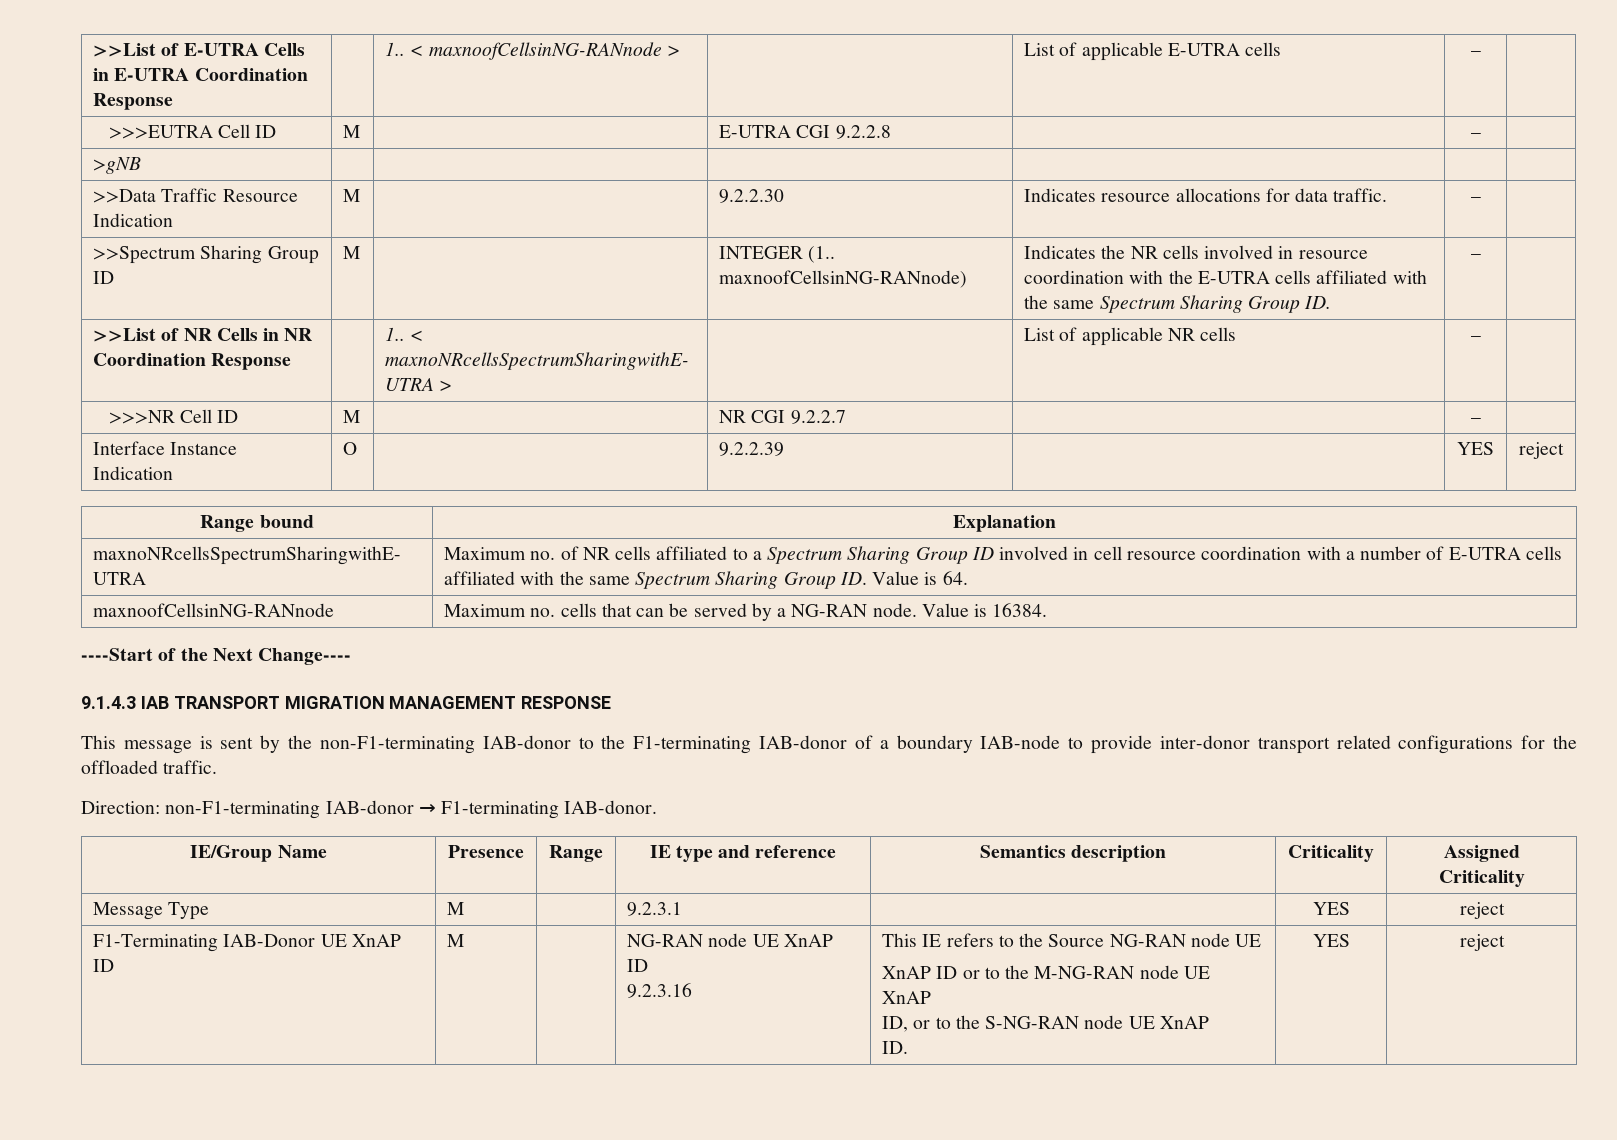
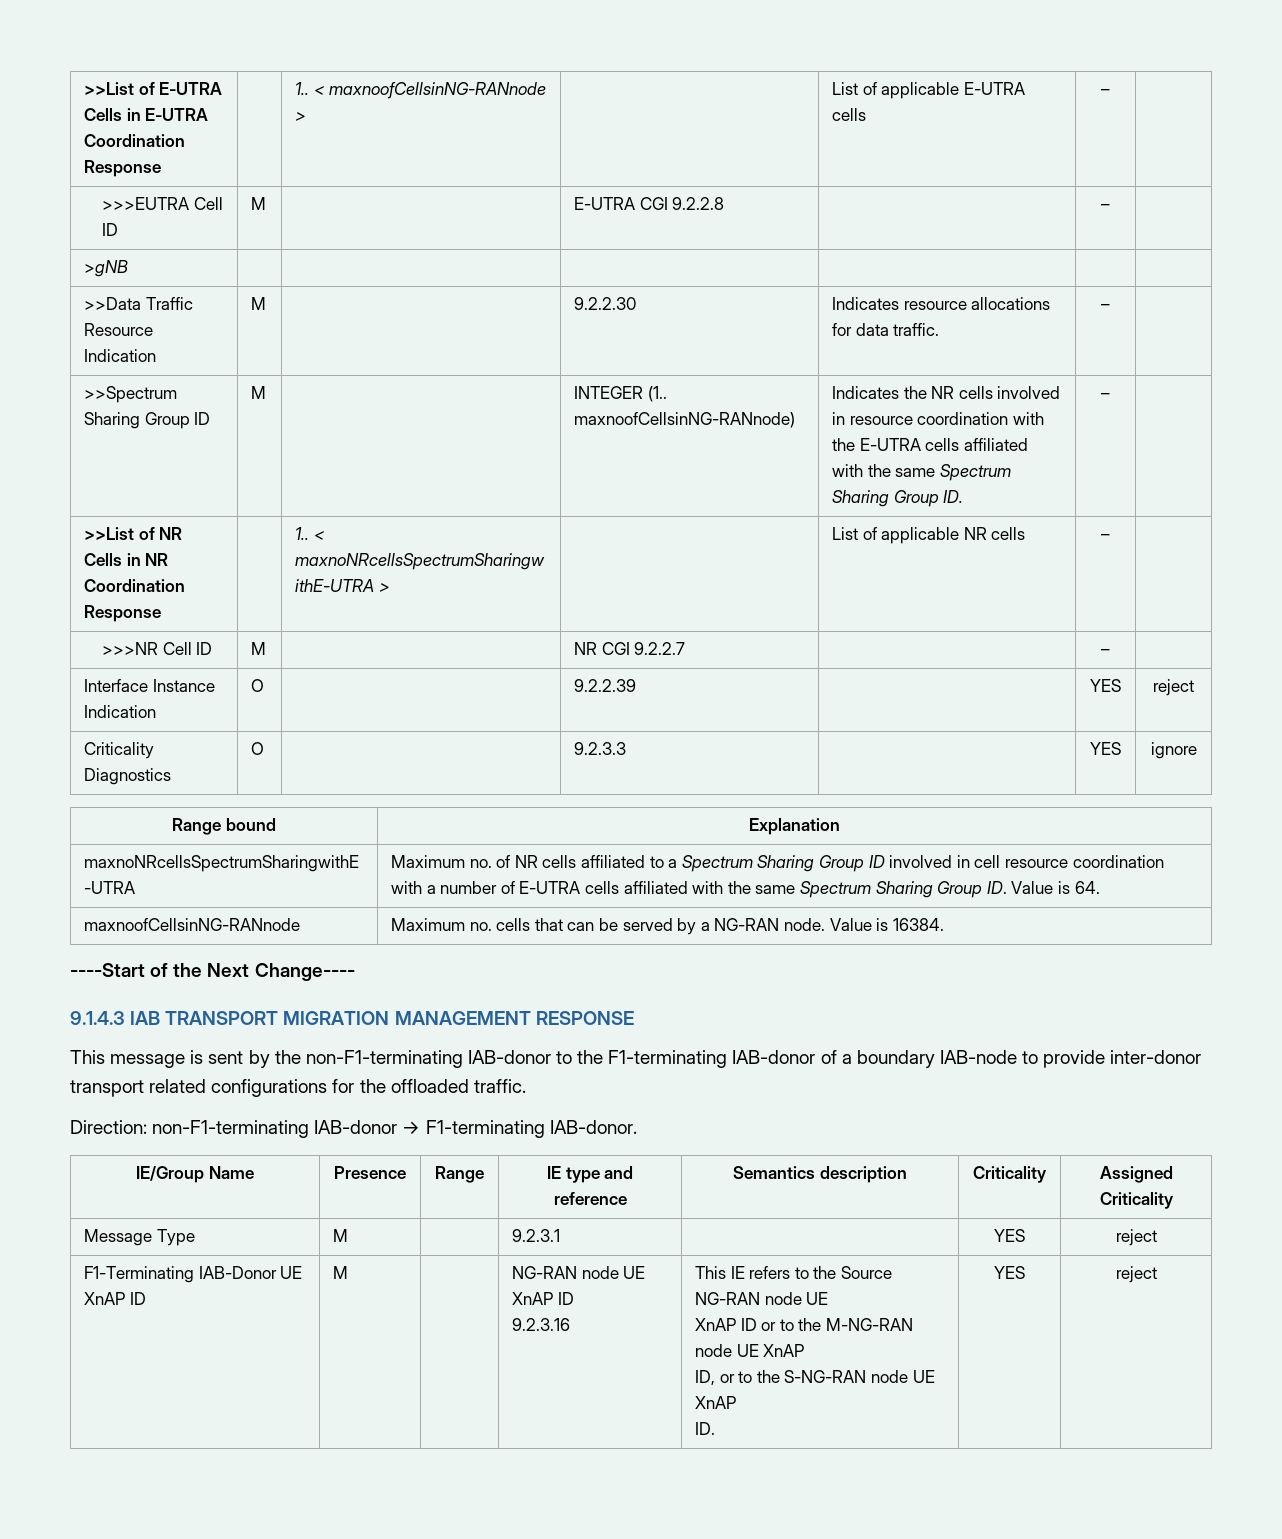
+ Criticality Diagnostics | O | | 9.2.3.3 | | YES | ignore

